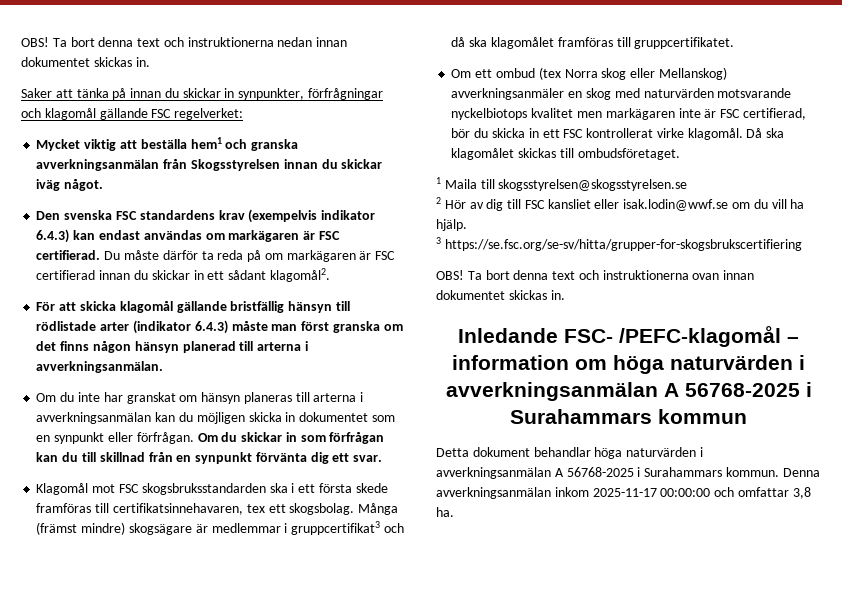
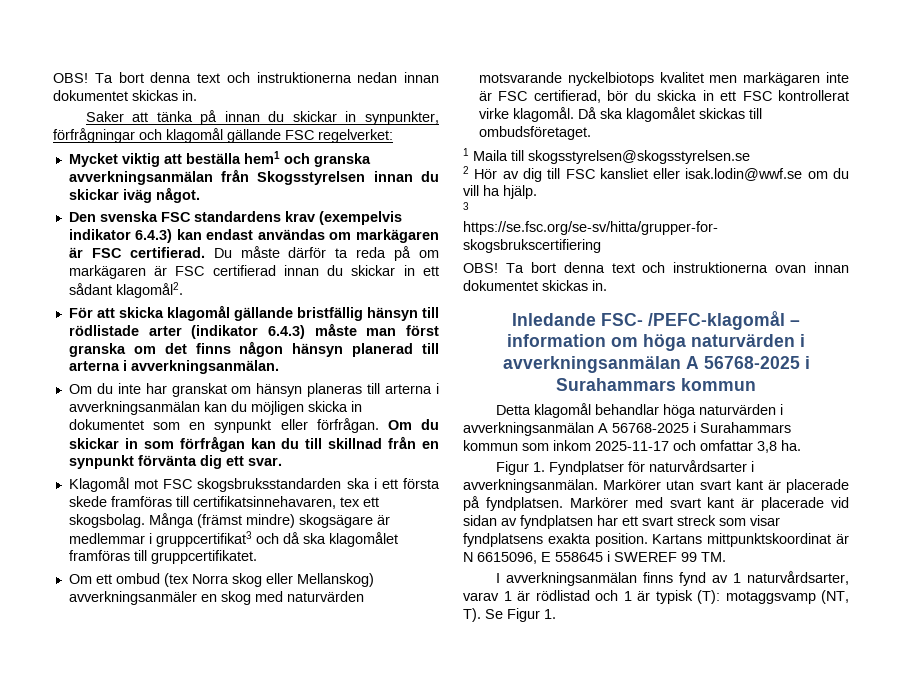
- Detta dokument behandlar höga naturvärden i avverkningsanmälan A 56768-2025 i Surahammars kommun. Denna avverkningsanmälan inkom 2025-11-17 00:00:00 och omfattar 3,8 ha.
+ Detta klagomål behandlar höga naturvärden i avverkningsanmälan A 56768-2025 i Surahammars kommun som inkom 2025-11-17 och omfattar 3,8 ha.
+ Figur 1. Fyndplatser för naturvårdsarter i avverkningsanmälan. Markörer utan svart kant är placerade på fyndplatsen. Markörer med svart kant är placerade vid sidan av fyndplatsen har ett svart streck som visar fyndplatsens exakta position. Kartans mittpunktskoordinat är N 6615096, E 558645 i SWEREF 99 TM.
+ I avverkningsanmälan finns fynd av 1 naturvårdsarter, varav 1 är rödlistad och 1 är typisk (T): motaggsvamp (NT, T). Se Figur 1.

